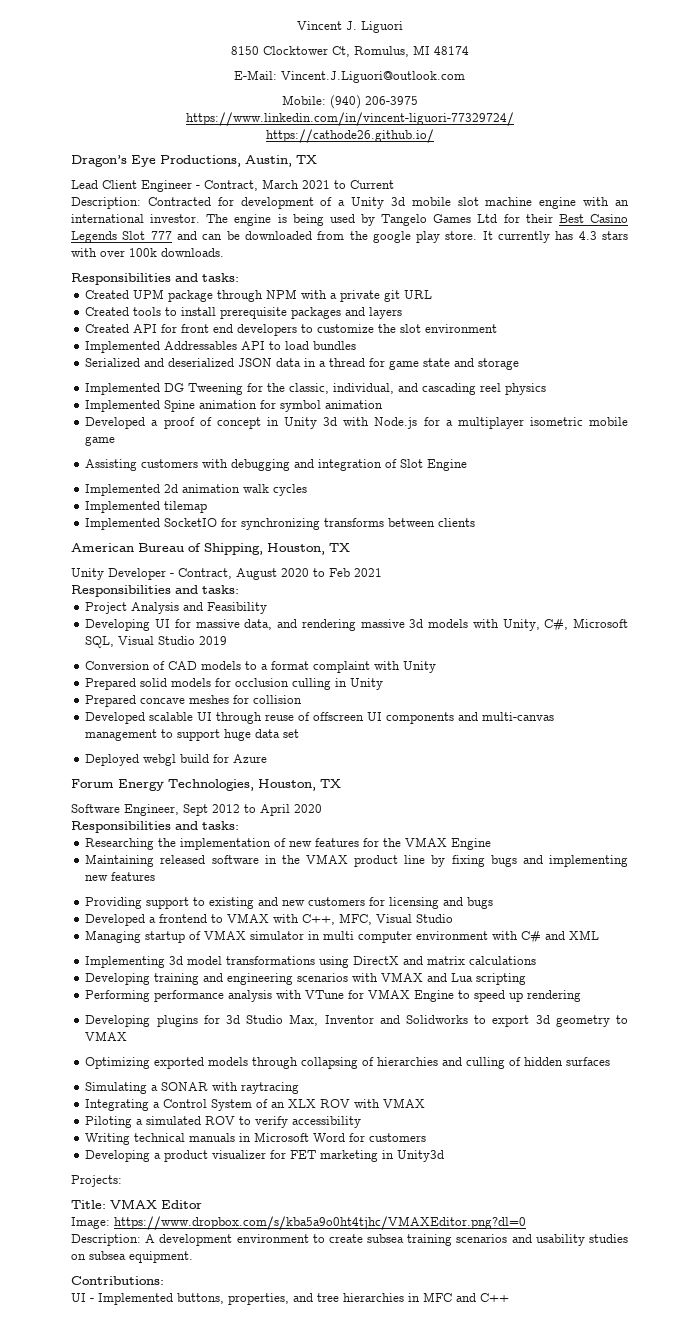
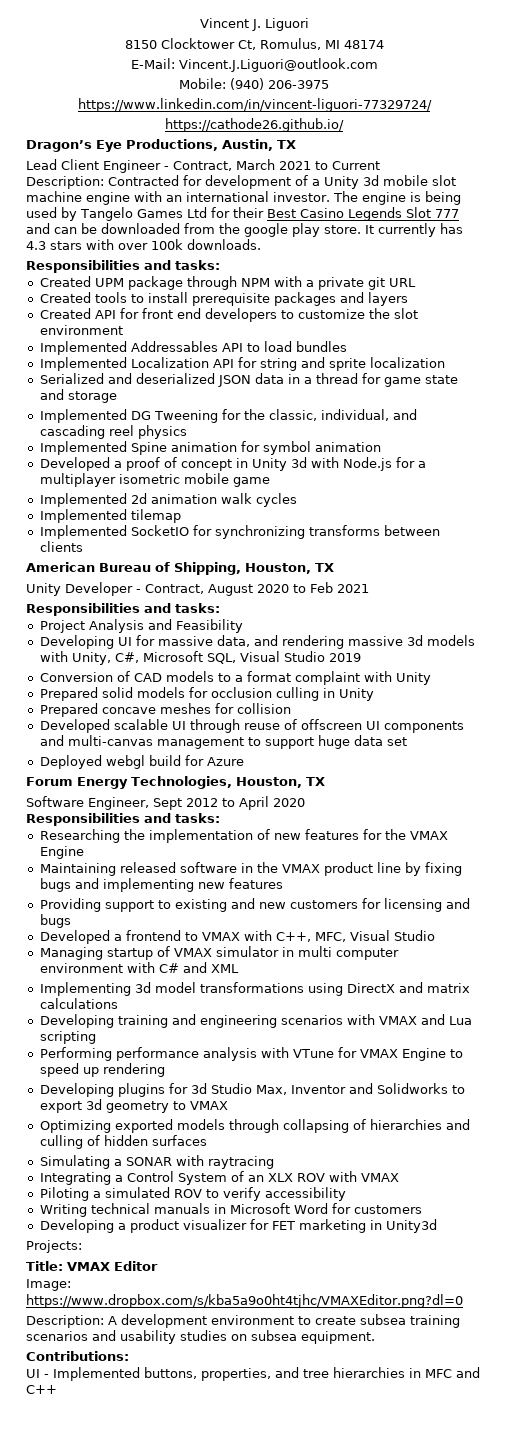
+ Implemented Localization API for string and sprite localization
- Assisting customers with debugging and integration of Slot Engine

